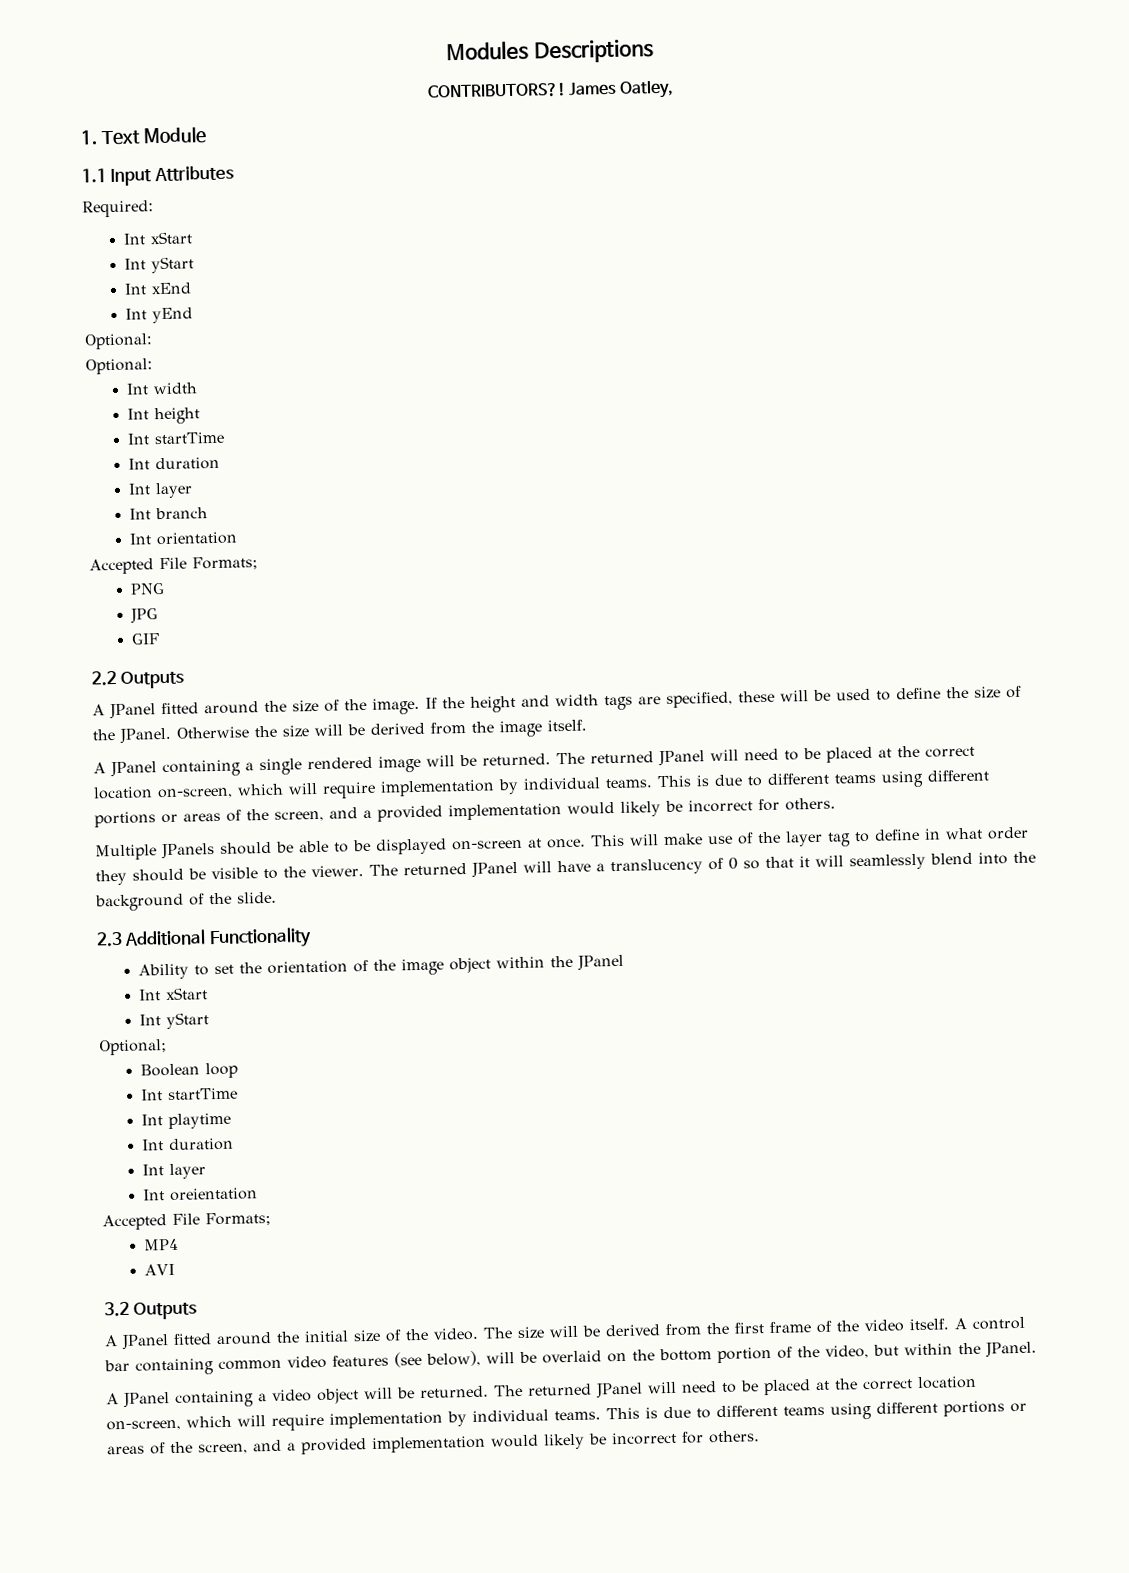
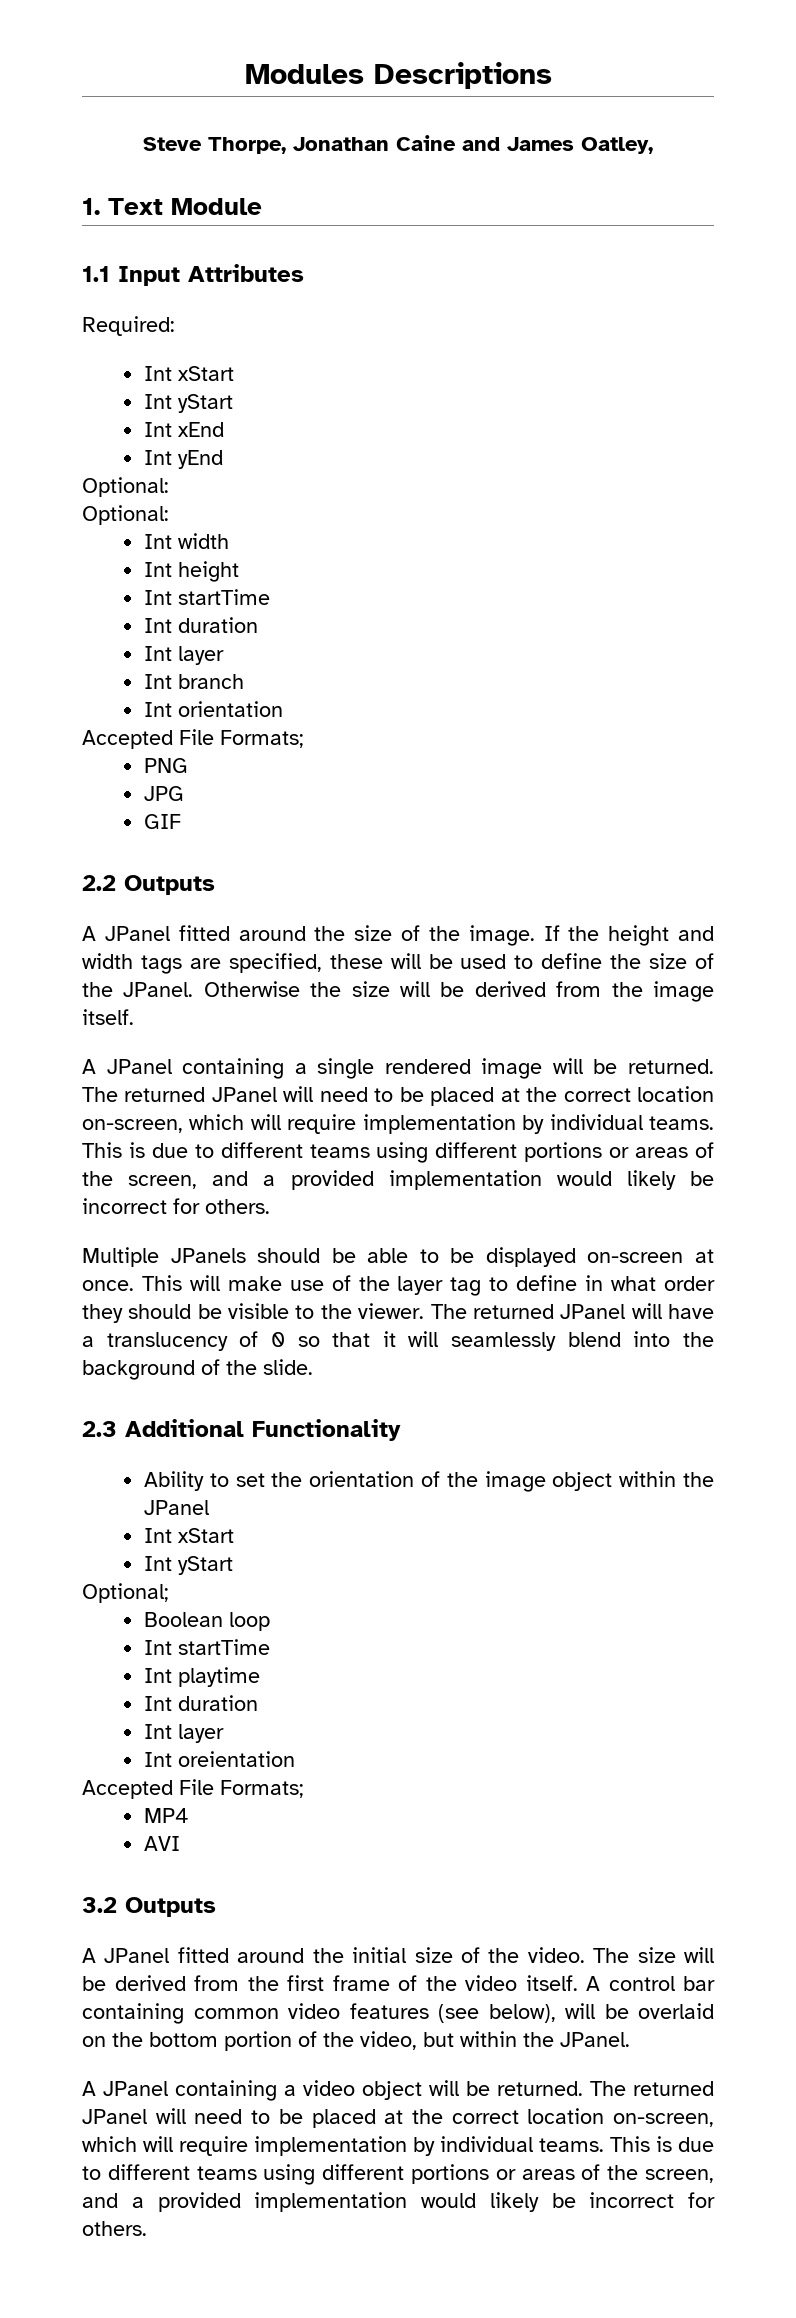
- CONTRIBUTORS?! James Oatley,
+ Steve Thorpe, Jonathan Caine and James Oatley,

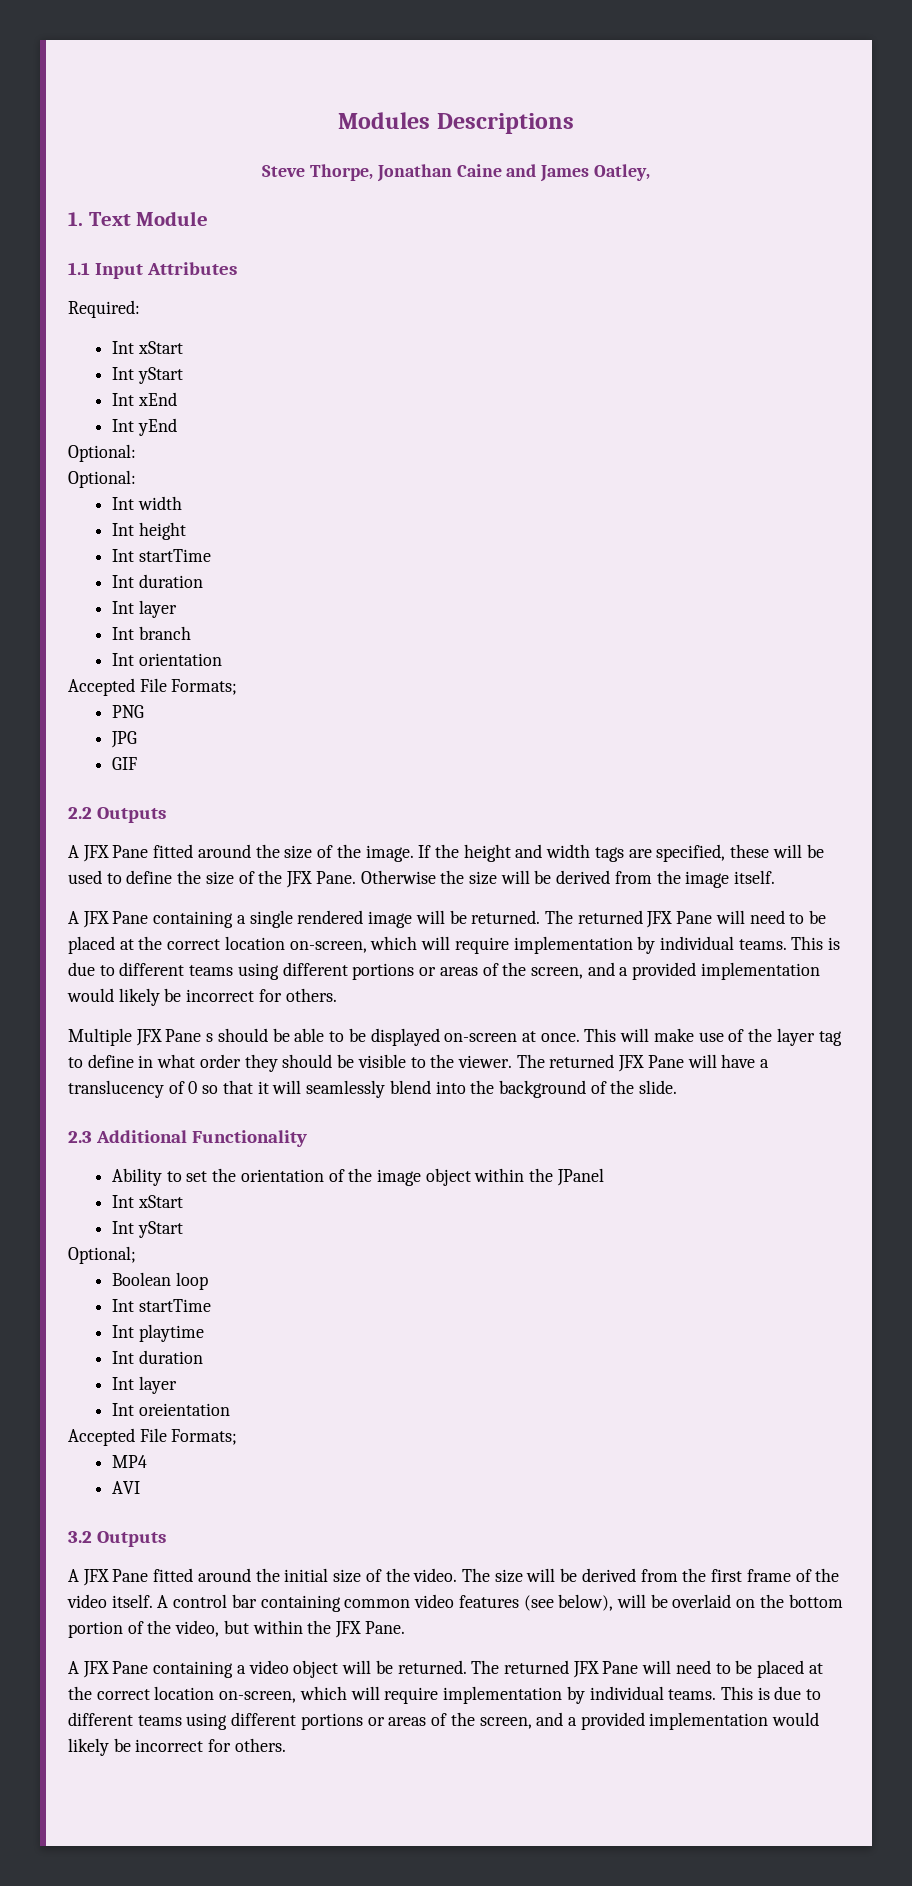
- A JPanel fitted around the size of the image.
+ A JFX Pane fitted around the size of the image.
- If the height and width tags are specified, these will be used to define the size of the JPanel.
+ If the height and width tags are specified, these will be used to define the size of the JFX Pane.
- A JPanel containing a single rendered image will be returned. The returned JPanel will need to be placed at the correct location on-screen, which will require implementation by individual teams.
+ A JFX Pane containing a single rendered image will be returned. The returned JFX Pane will need to be placed at the correct location on-screen, which will require implementation by individual teams.
- Multiple JPanels should be able to be displayed on-screen at once.
+ Multiple JFX Pane s should be able to be displayed on-screen at once.
- The returned JPanel will have a translucency of 0 so that it will seamlessly blend into the background of the slide.
+ The returned JFX Pane will have a translucency of 0 so that it will seamlessly blend into the background of the slide.
- A JPanel fitted around the initial size of the video.
+ A JFX Pane fitted around the initial size of the video.
- A control bar containing common video features (see below), will be overlaid on the bottom portion of the video, but within the JPanel.
- A JPanel containing a video object will be returned. The returned JPanel will need to be placed at the correct location on-screen, which will require implementation by individual teams.
+ A control bar containing common video features (see below), will be overlaid on the bottom portion of the video, but within the JFX Pane.
+ A JFX Pane containing a video object will be returned. The returned JFX Pane will need to be placed at the correct location on-screen, which will require implementation by individual teams.

